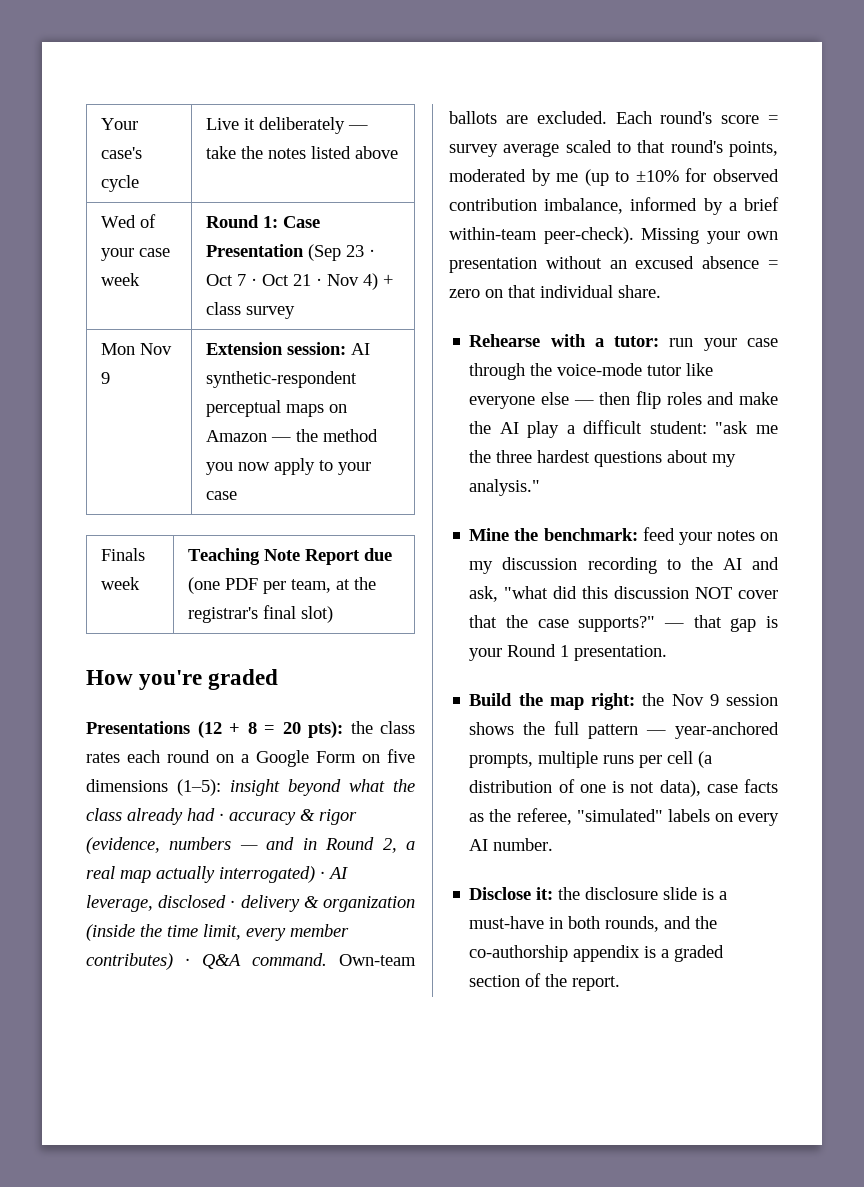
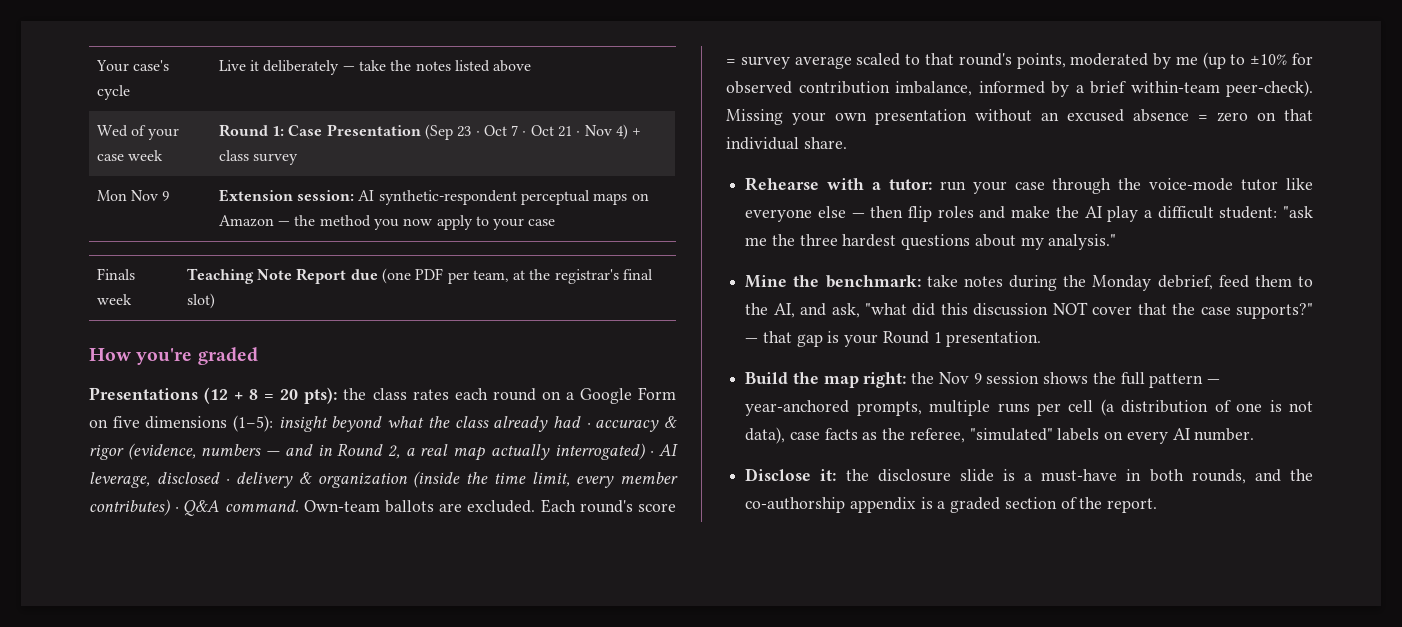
- Mine the benchmark: feed your notes on my discussion recording to the AI and ask, "what did this discussion NOT cover that the case supports?"
+ Mine the benchmark: take notes during the Monday debrief, feed them to the AI, and ask, "what did this discussion NOT cover that the case supports?"

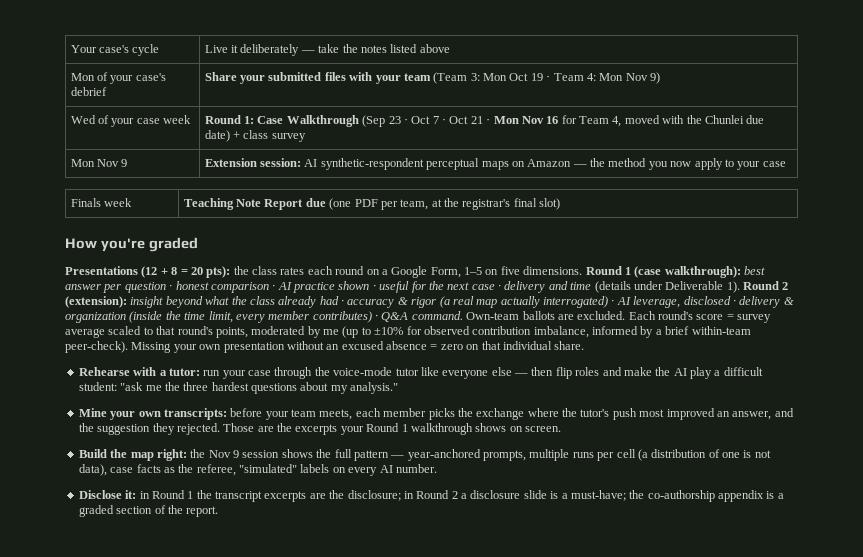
+ Mon of your case's debrief | Share your submitted files with your team (Team 3: Mon Oct 19 · Team 4: Mon Nov 9)
- Wed of your case week | Round 1: Case Presentation (Sep 23 · Oct 7 · Oct 21 · Nov 4) + class survey
+ Wed of your case week | Round 1: Case Walkthrough (Sep 23 · Oct 7 · Oct 21 · Mon Nov 16 for Team 4, moved with the Chunlei due date) + class survey
- Presentations (12 + 8 = 20 pts): the class rates each round on a Google Form on five dimensions (1–5): insight beyond what the class already had · accuracy & rigor (evidence, numbers — and in Round 2, a real map actually interrogated) · AI leverage, disclosed · delivery & organization (inside the time limit, every member contributes) · Q&A command.
+ Presentations (12 + 8 = 20 pts): the class rates each round on a Google Form, 1–5 on five dimensions. Round 1 (case walkthrough): best answer per question · honest comparison · AI practice shown · useful for the next case · delivery and time (details under Deliverable 1). Round 2 (extension): insight beyond what the class already had · accuracy & rigor (a real map actually interrogated) · AI leverage, disclosed · delivery & organization (inside the time limit, every member contributes) · Q&A command.
- Mine the benchmark: take notes during the Monday debrief, feed them to the AI, and ask, "what did this discussion NOT cover that the case supports?" — that gap is your Round 1 presentation.
+ Mine your own transcripts: before your team meets, each member picks the exchange where the tutor's push most improved an answer, and the suggestion they rejected. Those are the excerpts your Round 1 walkthrough shows on screen.
- Disclose it: the disclosure slide is a must-have in both rounds, and the co-authorship appendix is a graded section of the report.
+ Disclose it: in Round 1 the transcript excerpts are the disclosure; in Round 2 a disclosure slide is a must-have; the co-authorship appendix is a graded section of the report.

